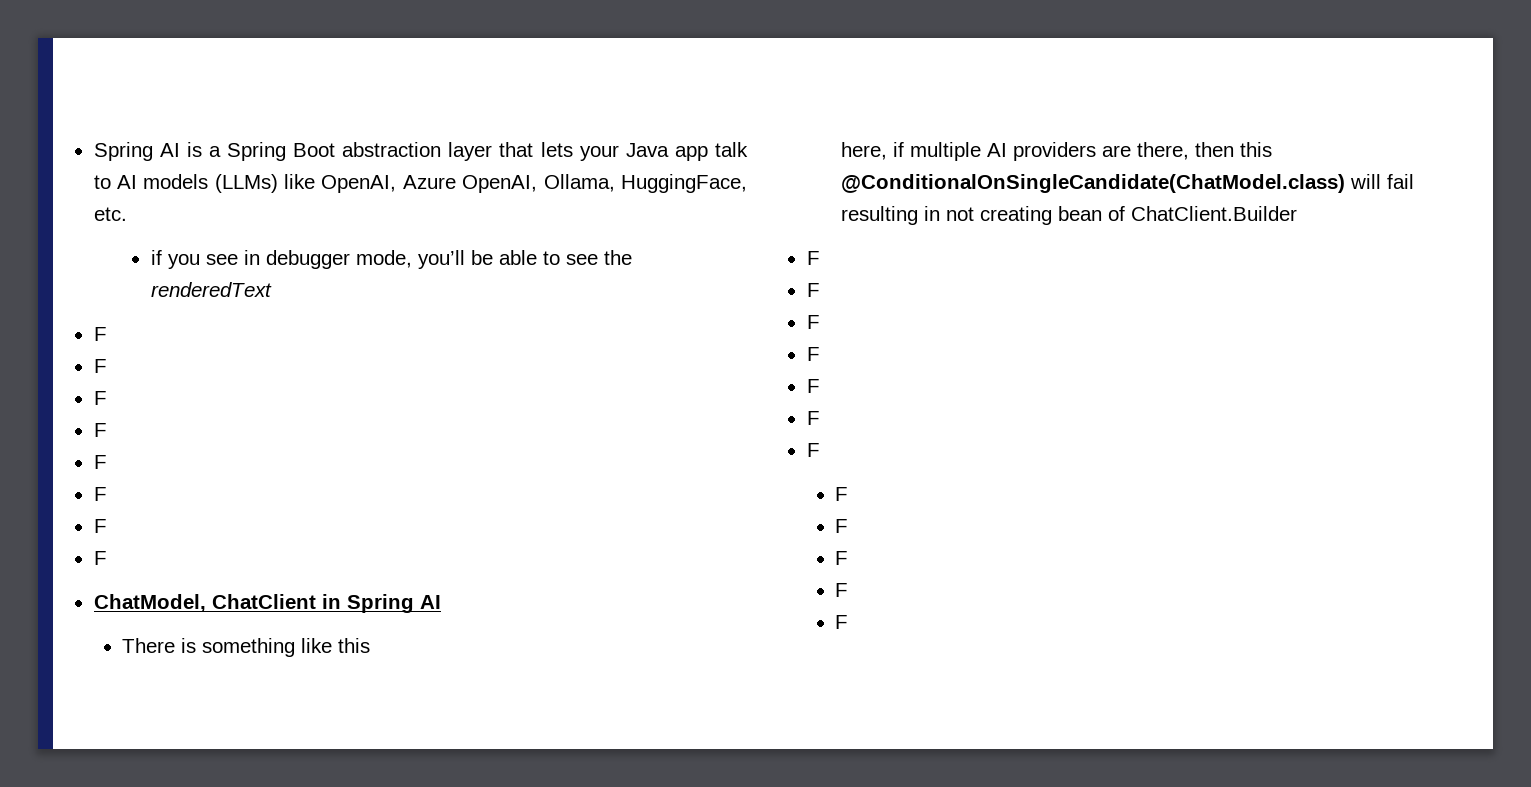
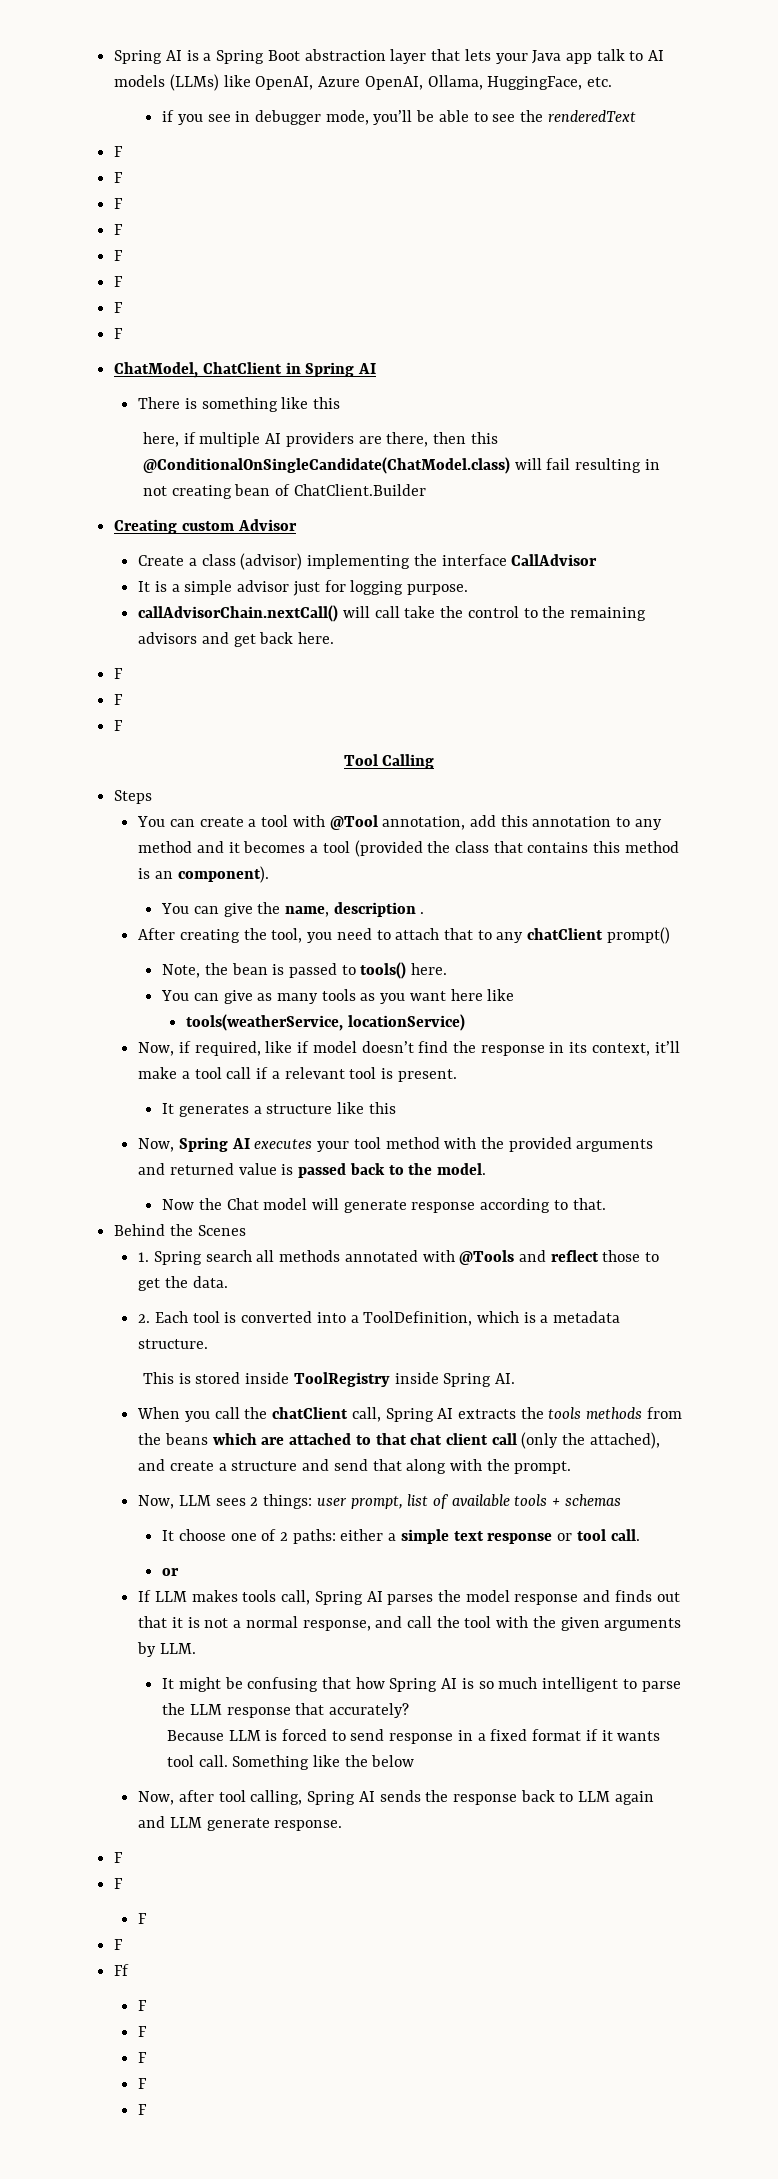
  here, if multiple AI providers are there, then this @ConditionalOnSingleCandidate(ChatModel.class) will fail resulting in not creating bean of ChatClient.Builder
+ Creating custom Advisor
+ Create a class (advisor) implementing the interface CallAdvisor
+ It is a simple advisor just for logging purpose.
+ callAdvisorChain.nextCall() will call take the control to the remaining advisors and get back here.
+ F
+ F
+ F
+ Tool Calling
+ Steps
+ You can create a tool with @Tool annotation, add this annotation to any method and it becomes a tool (provided the class that contains this method is an component).
+ You can give the name, description .
+ After creating the tool, you need to attach that to any chatClient prompt()
+ Note, the bean is passed to tools() here.
+ You can give as many tools as you want here like
+ tools(weatherService, locationService)
+ Now, if required, like if model doesn’t find the response in its context, it’ll make a tool call if a relevant tool is present.
+ It generates a structure like this
+ Now, Spring AI executes your tool method with the provided arguments and returned value is passed back to the model.
+ Now the Chat model will generate response according to that.
+ Behind the Scenes
+ 1. Spring search all methods annotated with @Tools and reflect those to get the data.
+ 2. Each tool is converted into a ToolDefinition, which is a metadata structure.
+ This is stored inside ToolRegistry inside Spring AI.
+ When you call the chatClient call, Spring AI extracts the tools methods from the beans which are attached to that chat client call (only the attached), and create a structure and send that along with the prompt.
+ Now, LLM sees 2 things: user prompt, list of available tools + schemas
+ It choose one of 2 paths: either a simple text response or tool call.
+ or
+ If LLM makes tools call, Spring AI parses the model response and finds out that it is not a normal response, and call the tool with the given arguments by LLM.
+ It might be confusing that how Spring AI is so much intelligent to parse the LLM response that accurately?
+ Because LLM is forced to send response in a fixed format if it wants tool call. Something like the below
+ Now, after tool calling, Spring AI sends the response back to LLM again and LLM generate response.
  F
  F
  F
  F
- F
- F
- F
+ Ff

